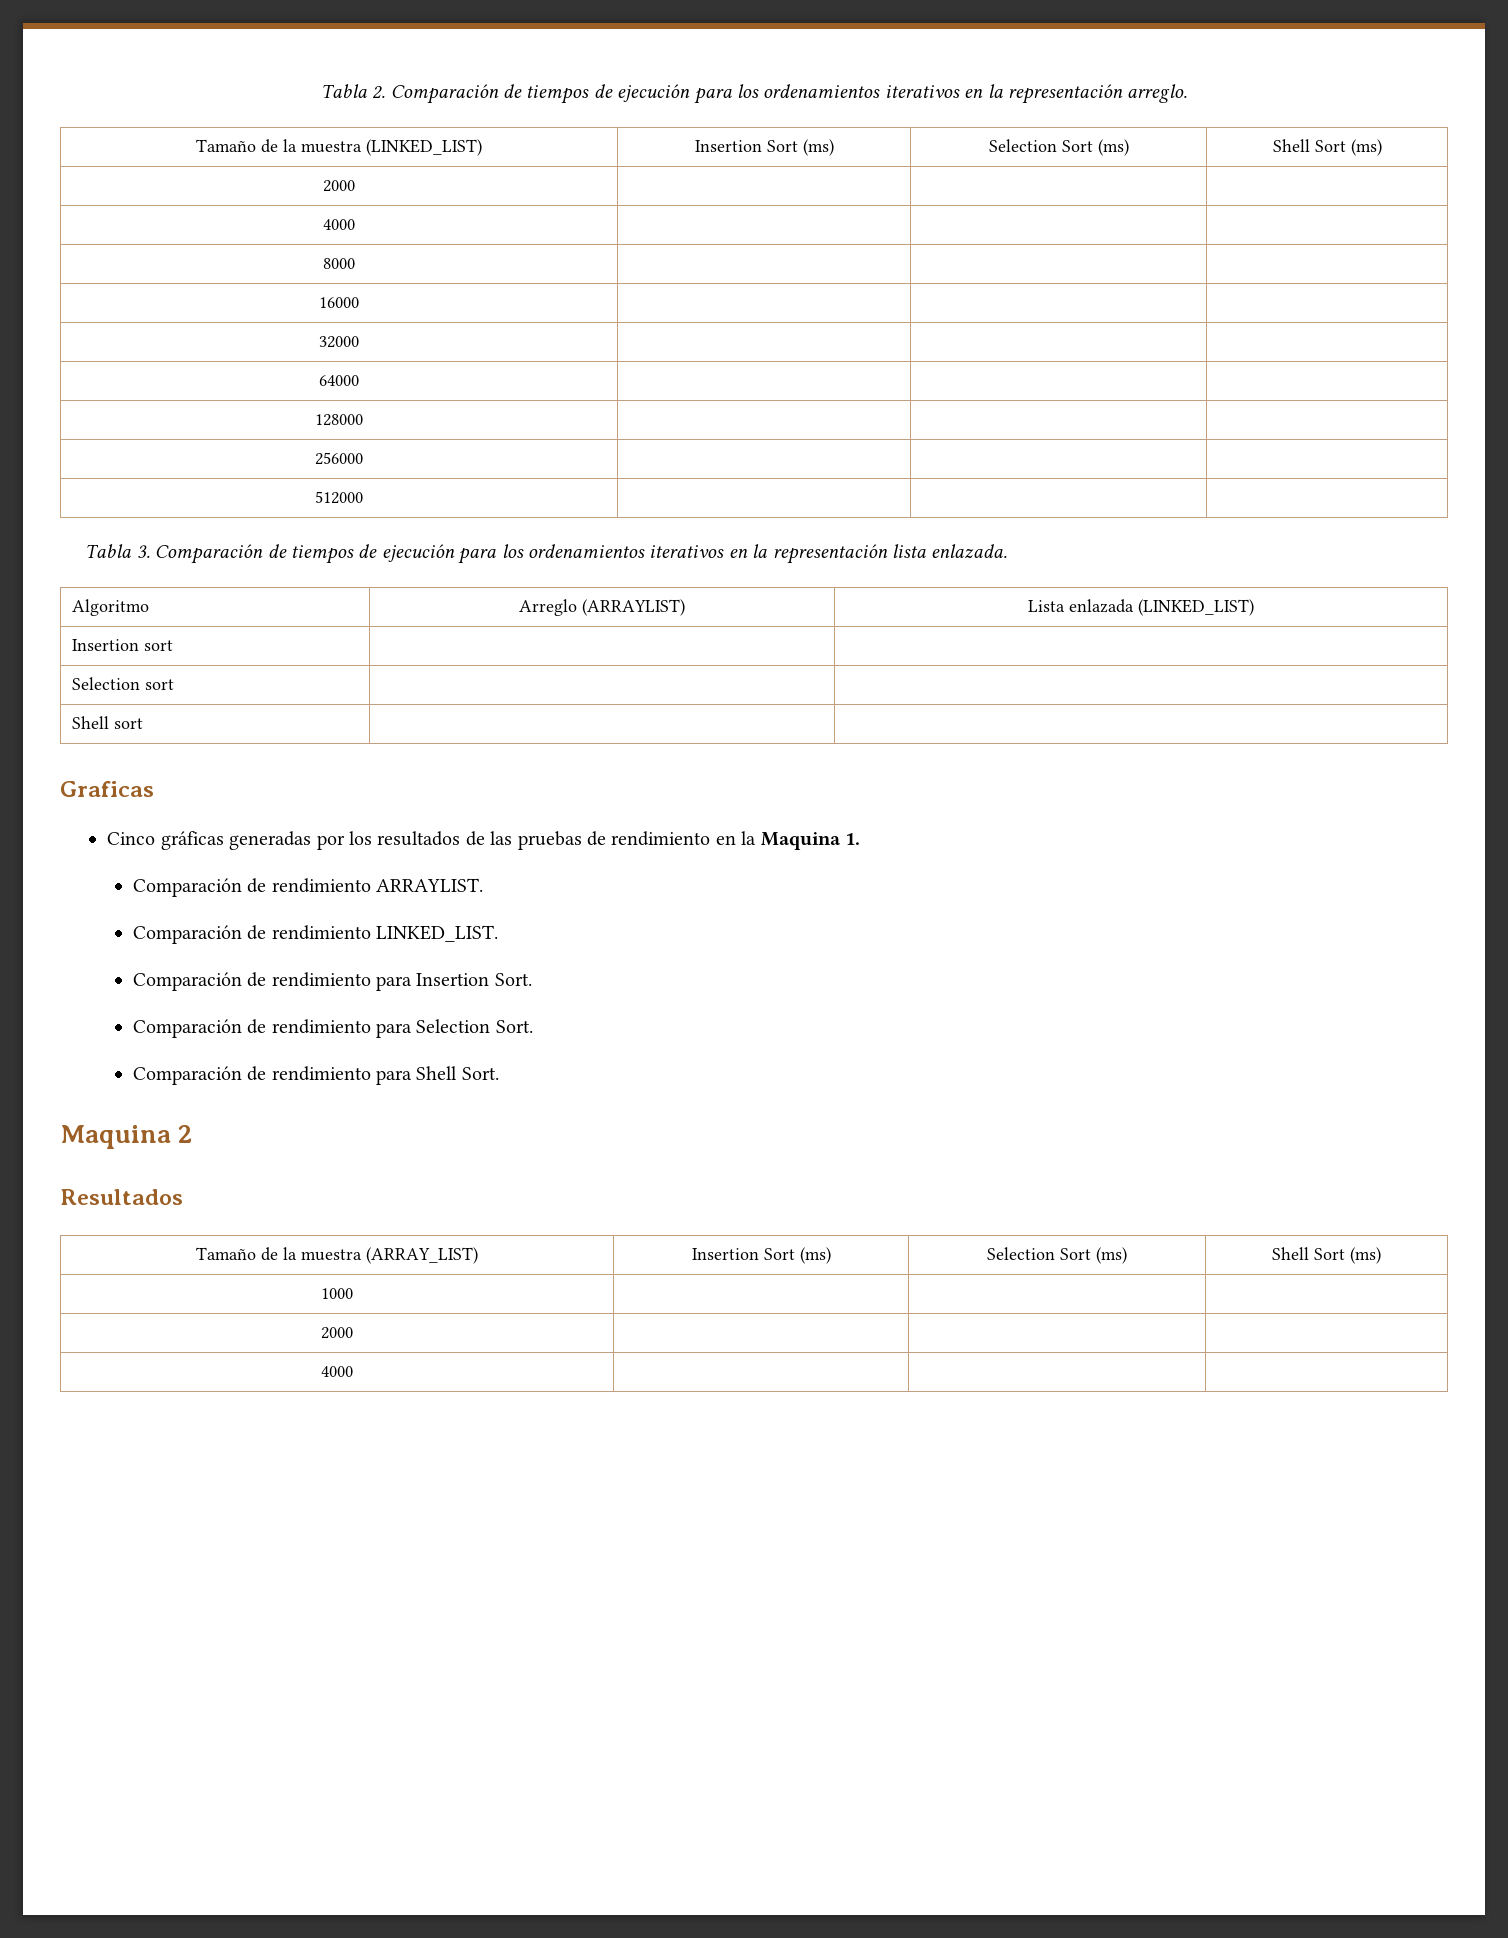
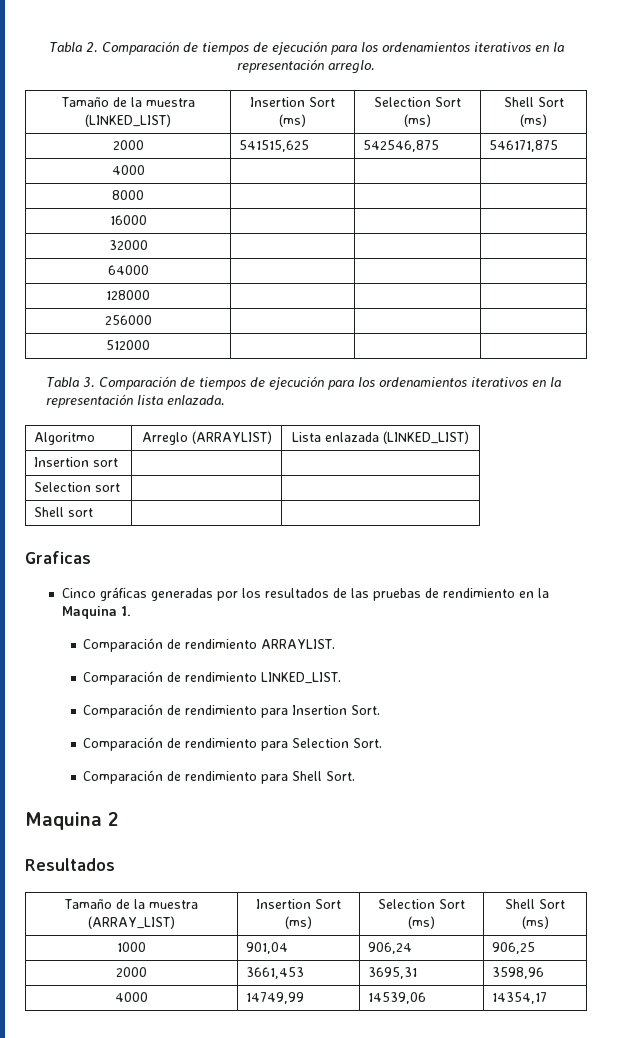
  Tamaño de la muestra (LINKED_LIST) | Insertion Sort (ms) | Selection Sort (ms) | Shell Sort (ms)
- 2000 | | |
+ 2000 | 541515,625 | 542546,875 | 546171,875
- 1000 | | |
- 2000 | | |
- 4000 | | |
+ 1000 | 901,04 | 906,24 | 906,25
+ 2000 | 3661,453 | 3695,31 | 3598,96
+ 4000 | 14749,99 | 14539,06 | 14354,17

